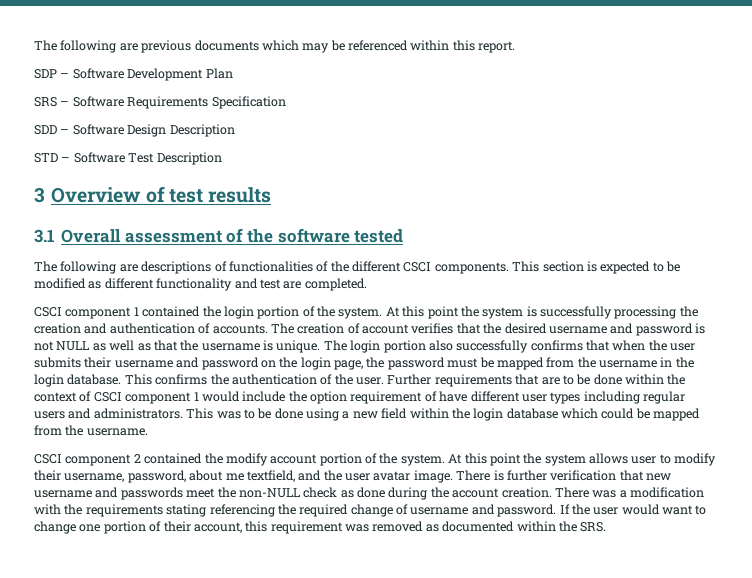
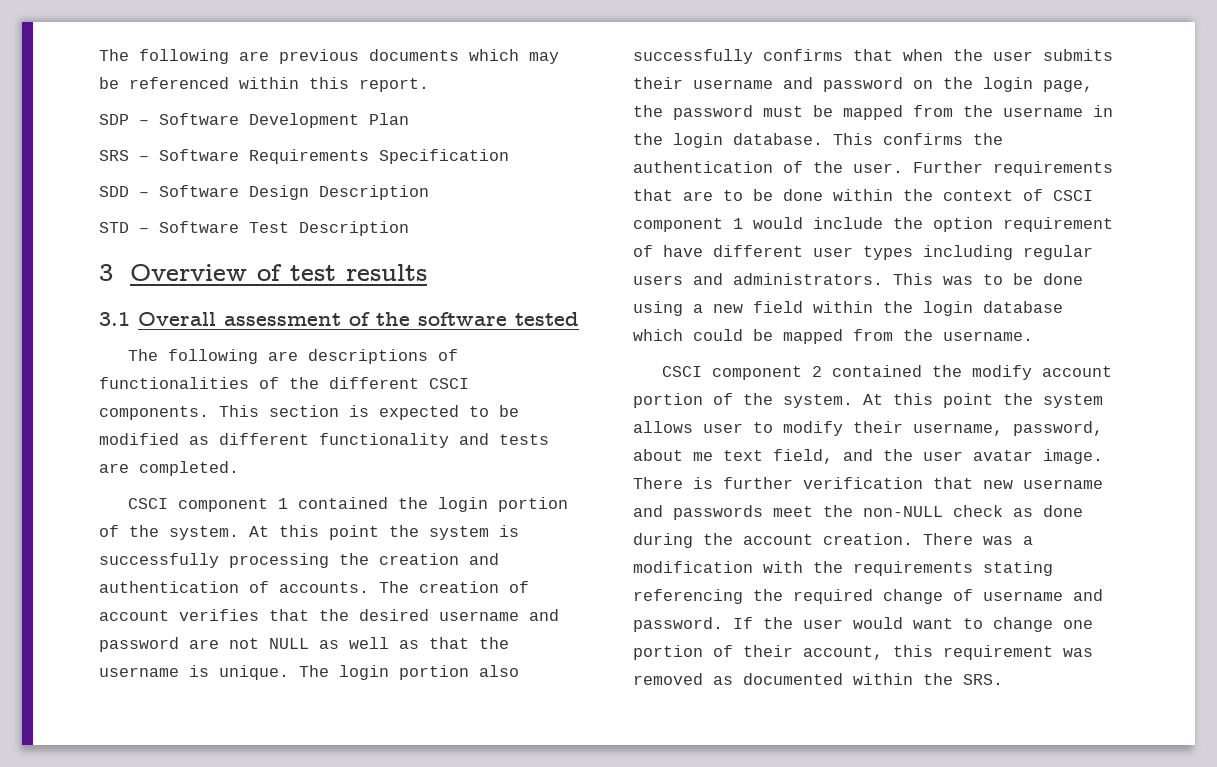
- This section is expected to be modified as different functionality and test are completed.
+ This section is expected to be modified as different functionality and tests are completed.
- The creation of account verifies that the desired username and password is not NULL as well as that the username is unique.
+ The creation of account verifies that the desired username and password are not NULL as well as that the username is unique.
- At this point the system allows user to modify their username, password, about me textfield, and the user avatar image.
+ At this point the system allows user to modify their username, password, about me text field, and the user avatar image.

